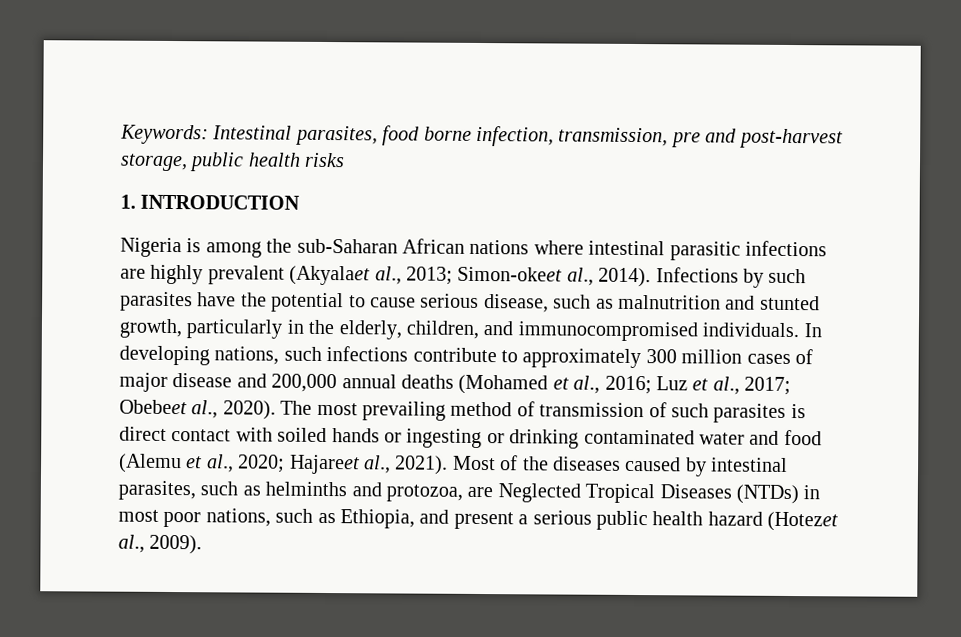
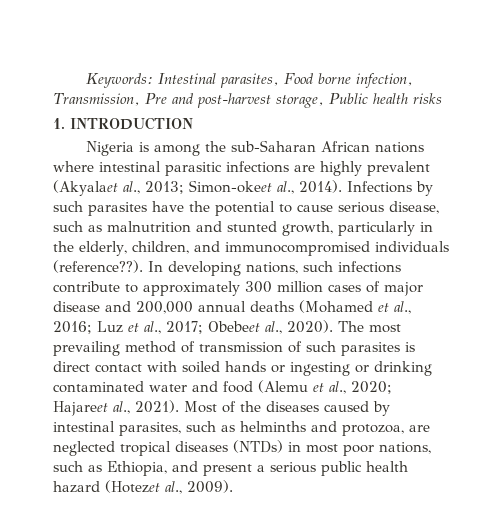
- Keywords: Intestinal parasites, food borne infection, transmission, pre and post-harvest storage, public health risks
+ Keywords: Intestinal parasites, Food borne infection, Transmission, Pre and post-harvest storage, Public health risks
- Infections by such parasites have the potential to cause serious disease, such as malnutrition and stunted growth, particularly in the elderly, children, and immunocompromised individuals.
+ Infections by such parasites have the potential to cause serious disease, such as malnutrition and stunted growth, particularly in the elderly, children, and immunocompromised individuals (reference??).
- Most of the diseases caused by intestinal parasites, such as helminths and protozoa, are Neglected Tropical Diseases (NTDs) in most poor nations, such as Ethiopia, and present a serious public health hazard (Hotezet al., 2009).
+ Most of the diseases caused by intestinal parasites, such as helminths and protozoa, are neglected tropical diseases (NTDs) in most poor nations, such as Ethiopia, and present a serious public health hazard (Hotezet al., 2009).

